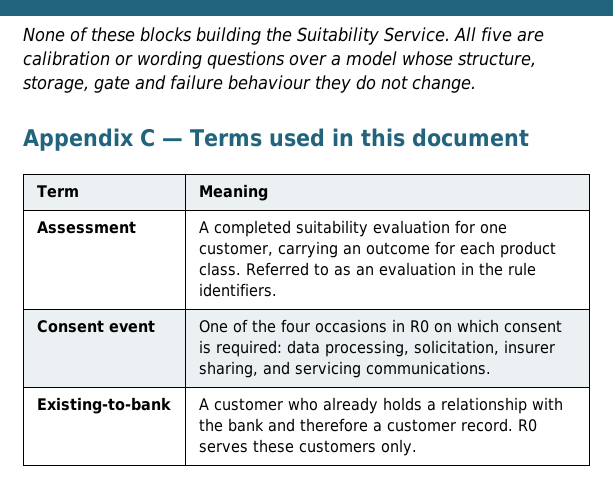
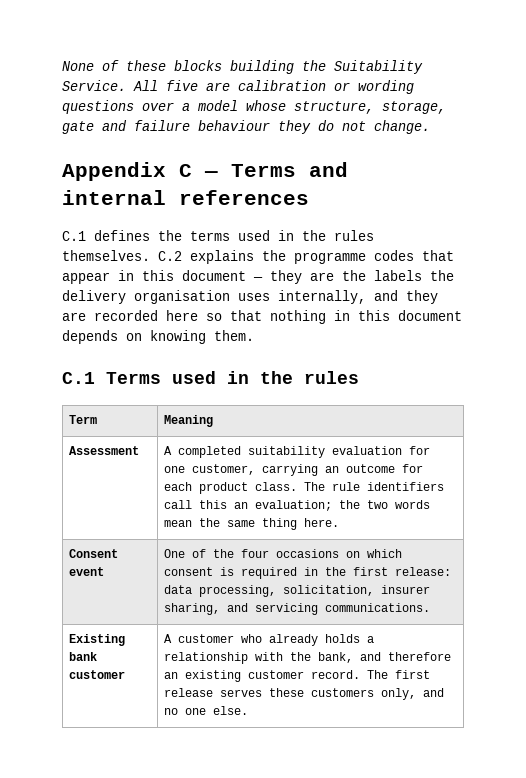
- Appendix C — Terms used in this document
+ Appendix C — Terms and internal references
+ C.1 defines the terms used in the rules themselves. C.2 explains the programme codes that appear in this document — they are the labels the delivery organisation uses internally, and they are recorded here so that nothing in this document depends on knowing them.
+ C.1 Terms used in the rules
- Assessment | A completed suitability evaluation for one customer, carrying an outcome for each product class. Referred to as an evaluation in the rule identifiers.
+ Assessment | A completed suitability evaluation for one customer, carrying an outcome for each product class. The rule identifiers call this an evaluation; the two words mean the same thing here.
- Consent event | One of the four occasions in R0 on which consent is required: data processing, solicitation, insurer sharing, and servicing communications.
+ Consent event | One of the four occasions on which consent is required in the first release: data processing, solicitation, insurer sharing, and servicing communications.
- Existing-to-bank | A customer who already holds a relationship with the bank and therefore a customer record. R0 serves these customers only.
+ Existing bank customer | A customer who already holds a relationship with the bank, and therefore an existing customer record. The first release serves these customers only, and no one else.

